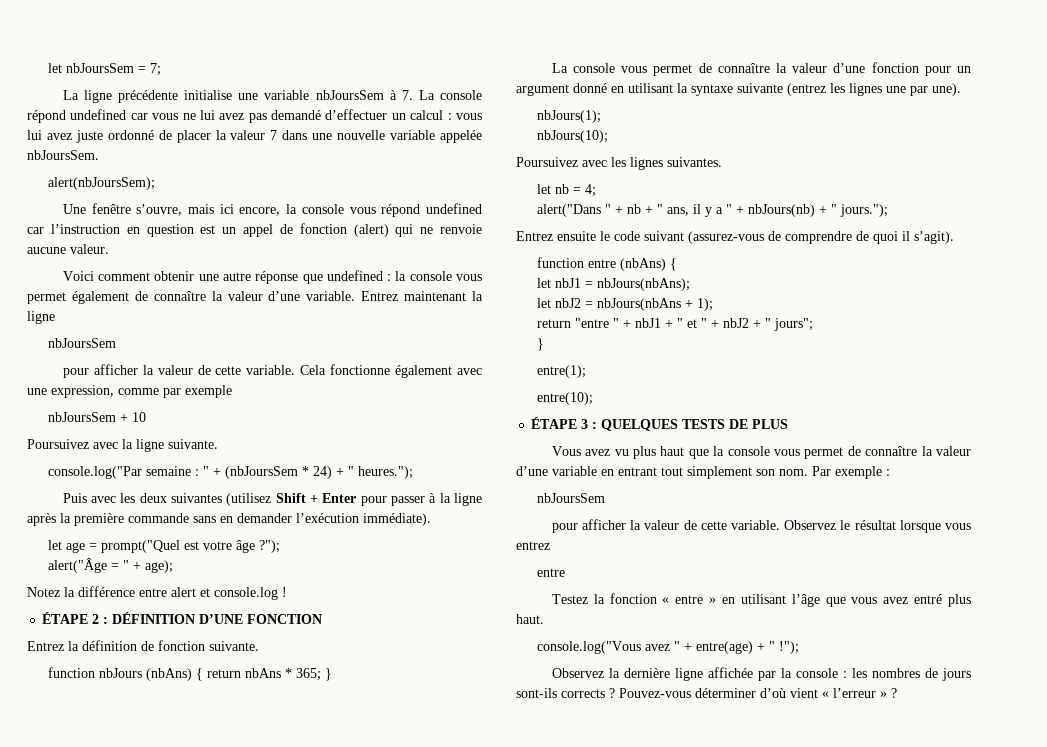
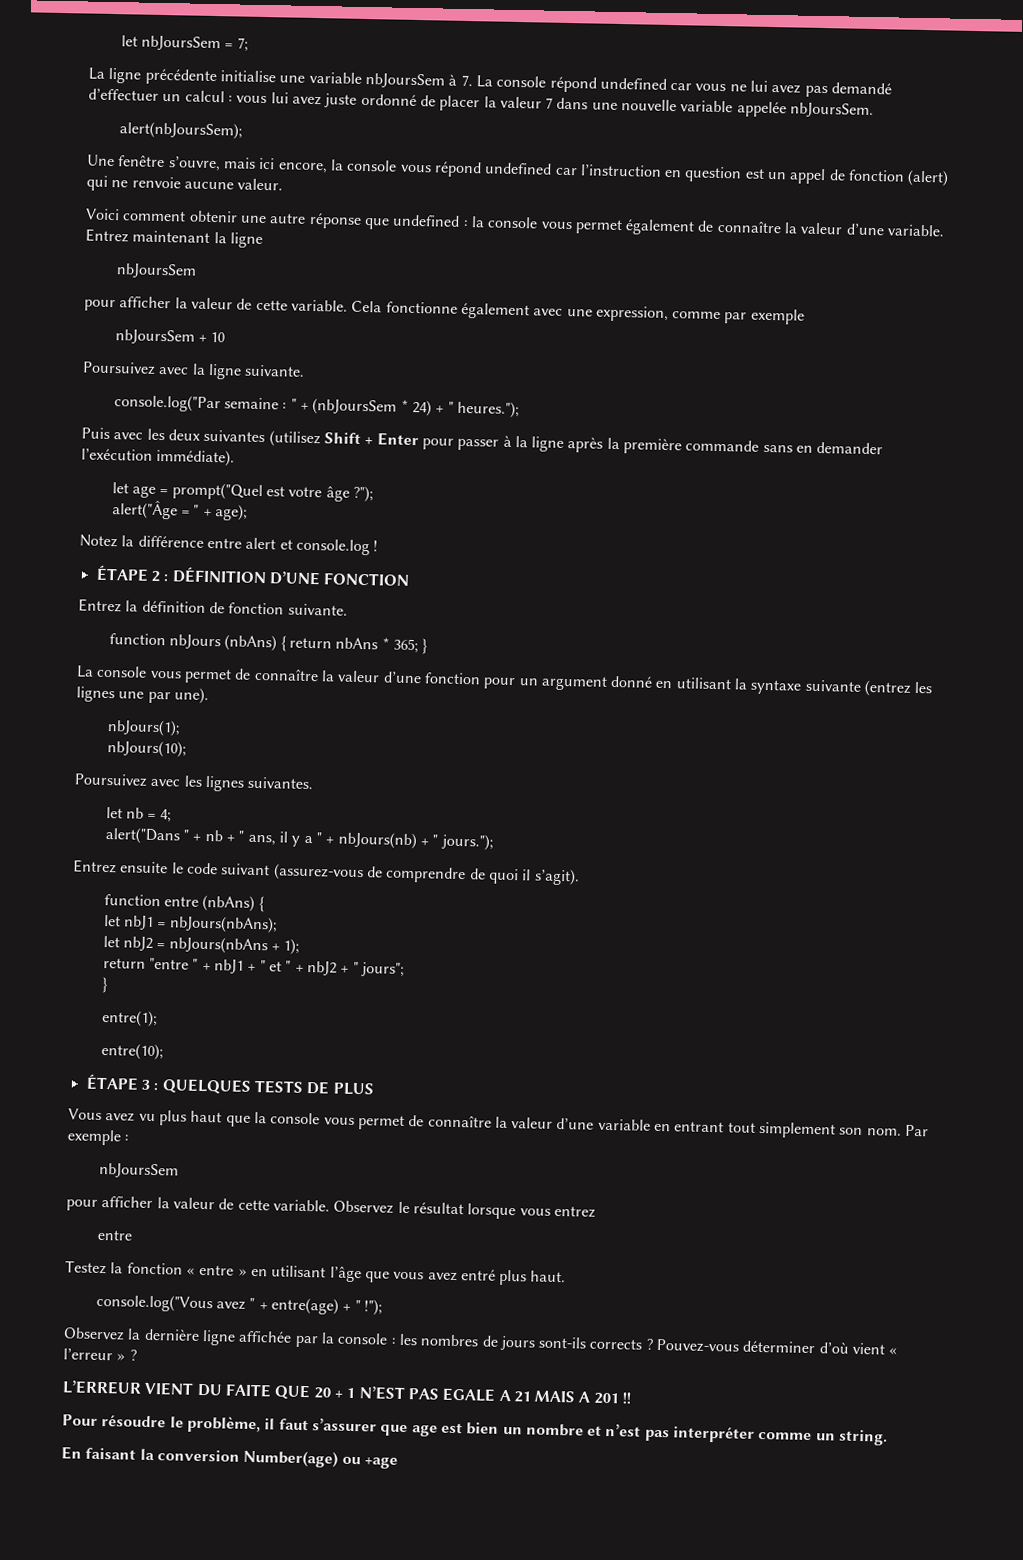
+ L’ERREUR VIENT DU FAITE QUE 20 + 1 N’EST PAS EGALE A 21 MAIS A 201 !!
+ Pour résoudre le problème, il faut s’assurer que age est bien un nombre et n’est pas interpréter comme un string.
+ En faisant la conversion Number(age) ou +age

